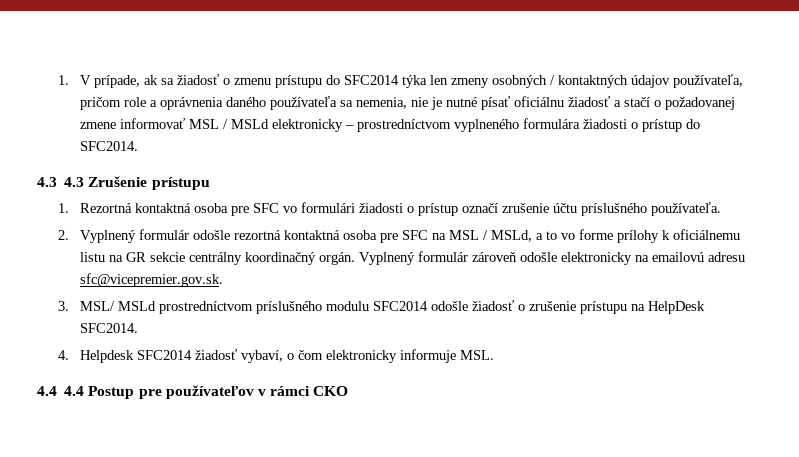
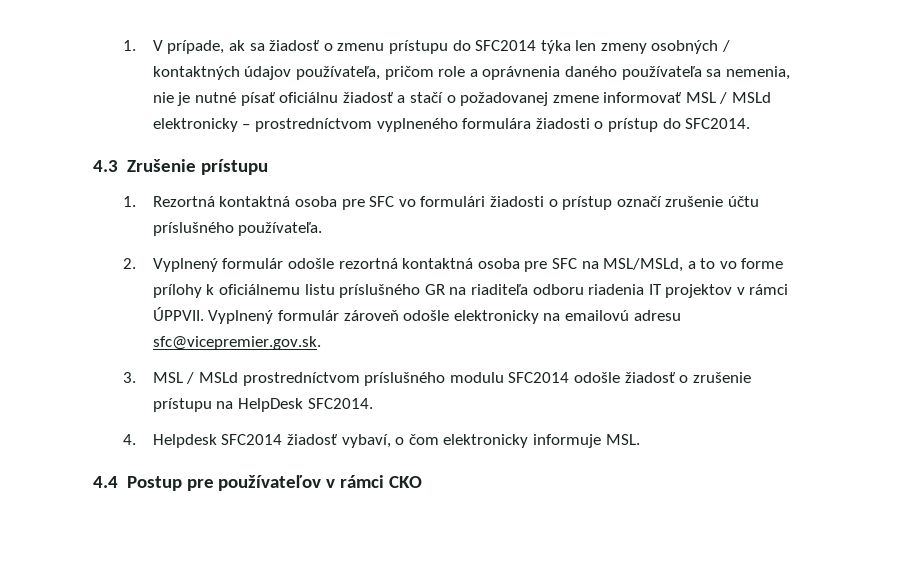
- 4.3 4.3 Zrušenie prístupu
+ 4.3 Zrušenie prístupu
- 2. Vyplnený formulár odošle rezortná kontaktná osoba pre SFC na MSL / MSLd, a to vo forme prílohy k oficiálnemu listu na GR sekcie centrálny koordinačný orgán.
+ 2. Vyplnený formulár odošle rezortná kontaktná osoba pre SFC na MSL/MSLd, a to vo forme prílohy k oficiálnemu listu príslušného GR na riaditeľa odboru riadenia IT projektov v rámci ÚPPVII.
- 3. MSL/ MSLd prostredníctvom príslušného modulu SFC2014 odošle žiadosť o zrušenie prístupu na HelpDesk SFC2014.
+ 3. MSL / MSLd prostredníctvom príslušného modulu SFC2014 odošle žiadosť o zrušenie prístupu na HelpDesk SFC2014.
- 4.4 4.4 Postup pre používateľov v rámci CKO
+ 4.4 Postup pre používateľov v rámci CKO

